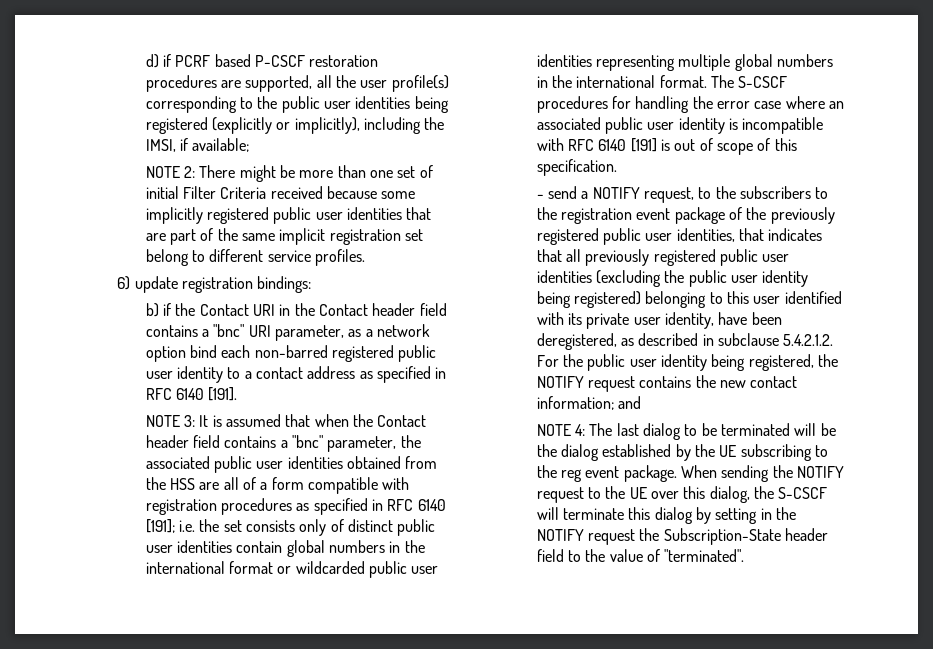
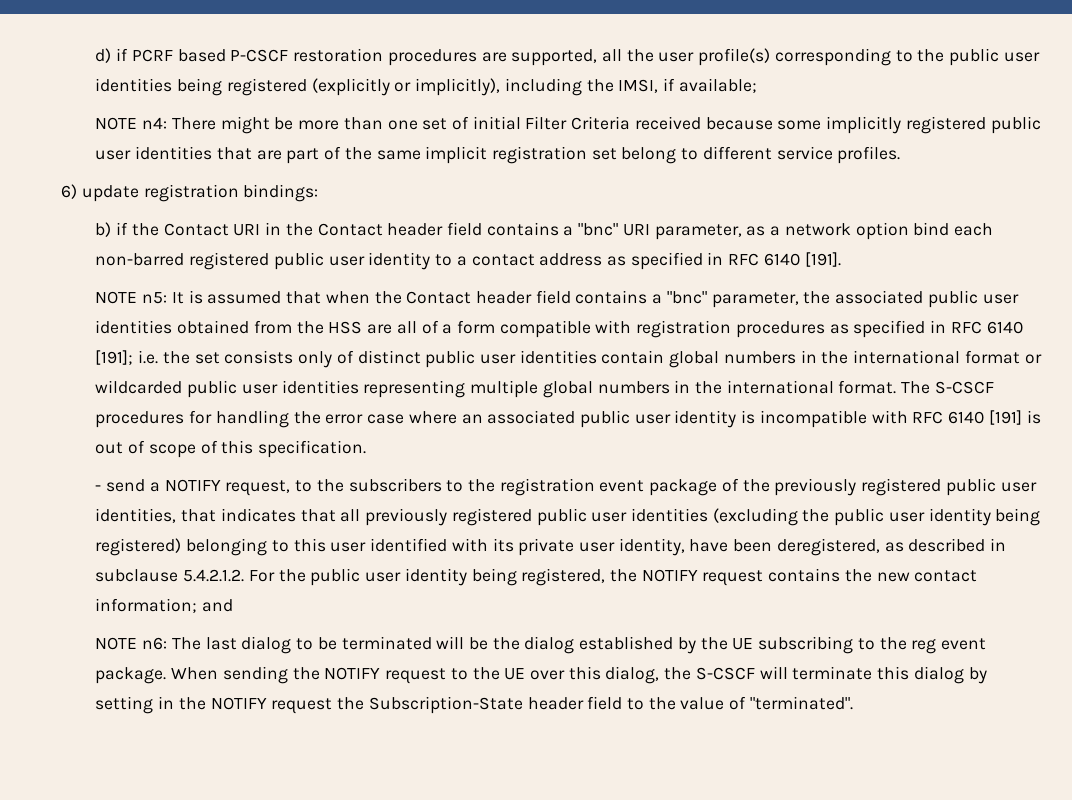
- NOTE 2: There might be more than one set of initial Filter Criteria received because some implicitly registered public user identities that are part of the same implicit registration set belong to different service profiles.
+ NOTE n4: There might be more than one set of initial Filter Criteria received because some implicitly registered public user identities that are part of the same implicit registration set belong to different service profiles.
- NOTE 3:
+ NOTE n5:
- NOTE 4: The last dialog to be terminated will be the dialog established by the UE subscribing to the reg event package.
+ NOTE n6: The last dialog to be terminated will be the dialog established by the UE subscribing to the reg event package.

